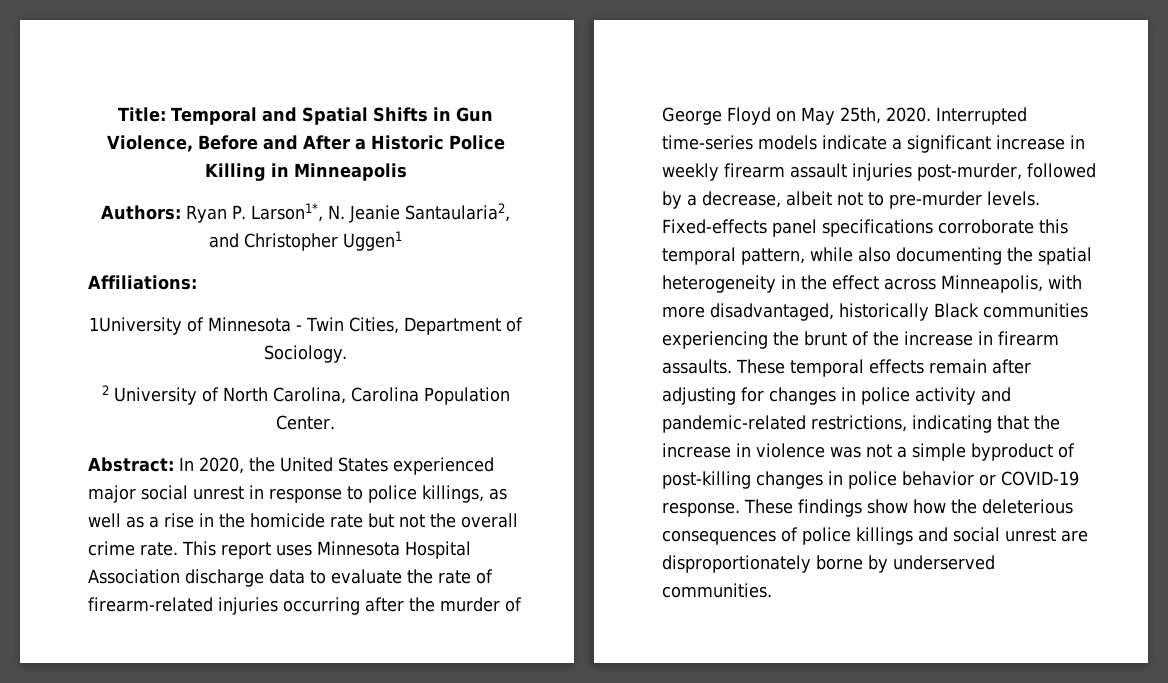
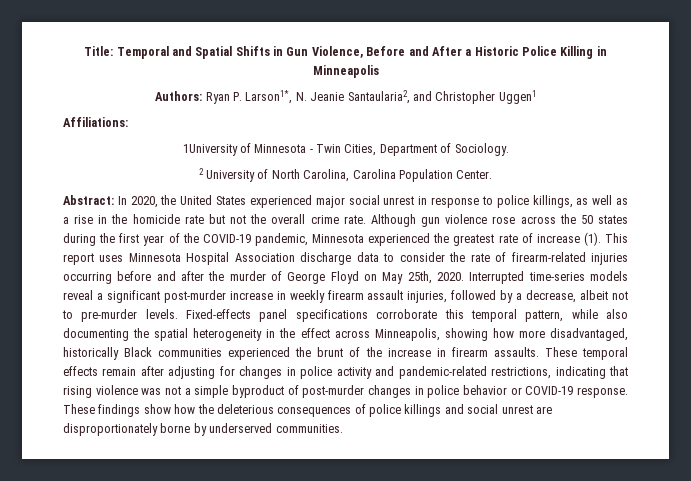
+ Although gun violence rose across the 50 states during the first year of the COVID-19 pandemic, Minnesota experienced the greatest rate of increase (1).
- This report uses Minnesota Hospital Association discharge data to evaluate the rate of firearm-related injuries occurring after the murder of George Floyd on May 25th, 2020.
+ This report uses Minnesota Hospital Association discharge data to consider the rate of firearm-related injuries occurring before and after the murder of George Floyd on May 25th, 2020.
- Interrupted time-series models indicate a significant increase in weekly firearm assault injuries post-murder, followed by a decrease, albeit not to pre-murder levels.
+ Interrupted time-series models reveal a significant post-murder increase in weekly firearm assault injuries, followed by a decrease, albeit not to pre-murder levels.
- Fixed-effects panel specifications corroborate this temporal pattern, while also documenting the spatial heterogeneity in the effect across Minneapolis, with more disadvantaged, historically Black communities experiencing the brunt of the increase in firearm assaults.
+ Fixed-effects panel specifications corroborate this temporal pattern, while also documenting the spatial heterogeneity in the effect across Minneapolis, showing how more disadvantaged, historically Black communities experienced the brunt of the increase in firearm assaults.
- These temporal effects remain after adjusting for changes in police activity and pandemic-related restrictions, indicating that the increase in violence was not a simple byproduct of post-killing changes in police behavior or COVID-19 response.
+ These temporal effects remain after adjusting for changes in police activity and pandemic-related restrictions, indicating that rising violence was not a simple byproduct of post-murder changes in police behavior or COVID-19 response.

